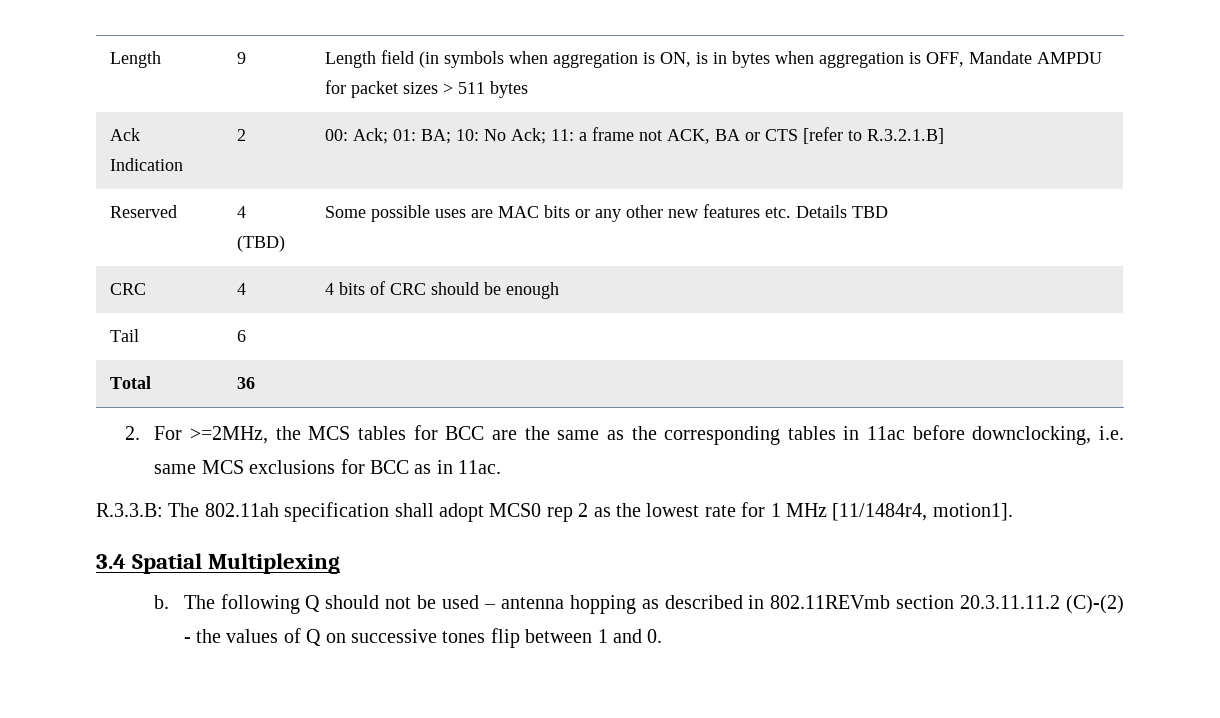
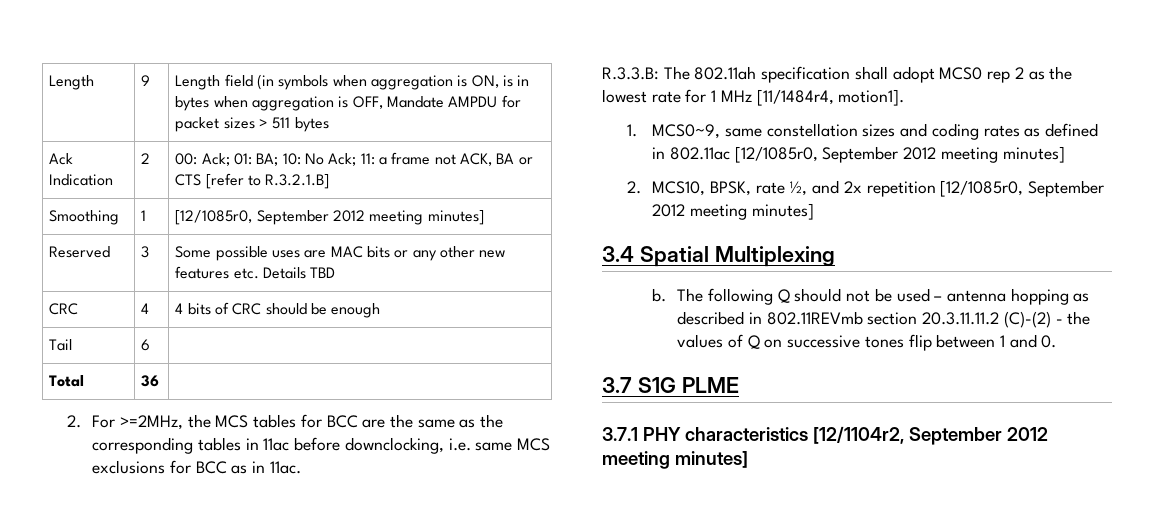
+ Smoothing | 1 | [12/1085r0, September 2012 meeting minutes]
- Reserved | 4 (TBD) | Some possible uses are MAC bits or any other new features etc. Details TBD
+ Reserved | 3 | Some possible uses are MAC bits or any other new features etc. Details TBD
+ 1. MCS0~9, same constellation sizes and coding rates as defined in 802.11ac [12/1085r0, September 2012 meeting minutes]
+ 2. MCS10, BPSK, rate ½, and 2x repetition [12/1085r0, September 2012 meeting minutes]
+ 3.7 S1G PLME
+ 3.7.1 PHY characteristics [12/1104r2, September 2012 meeting minutes]

